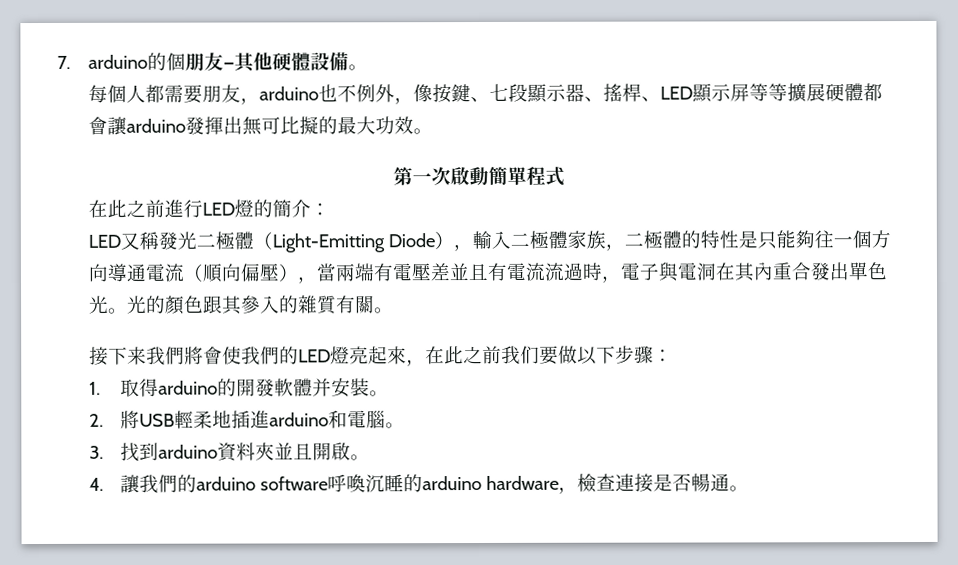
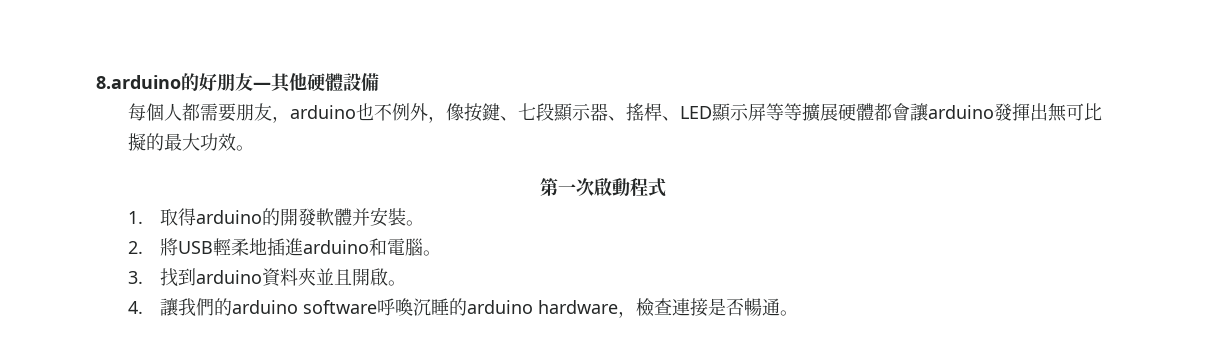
- 7. arduino的個朋友—其他硬體設備。
+ 8.arduino的好朋友—其他硬體設備
- 第一次啟動簡單程式
+ 第一次啟動程式
- 在此之前進行LED燈的簡介：
- LED又稱發光二極體（Light-Emitting Diode），輸入二極體家族，二極體的特性是只能夠往一個方向導通電流（順向偏壓），當兩端有電壓差並且有電流流過時，電子與電洞在其內重合發出單色光。光的顏色跟其參入的雜質有關。
- 接下来我們將會使我們的LED燈亮起來，在此之前我们要做以下步骤：

